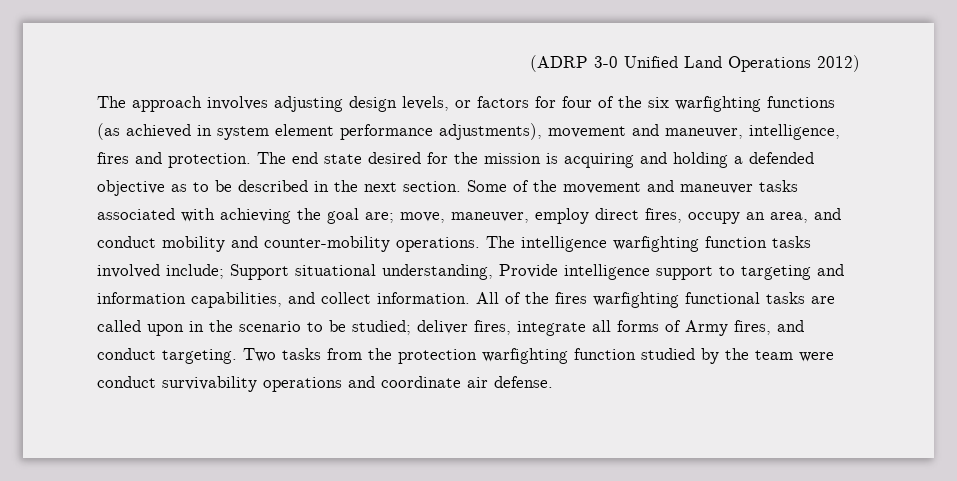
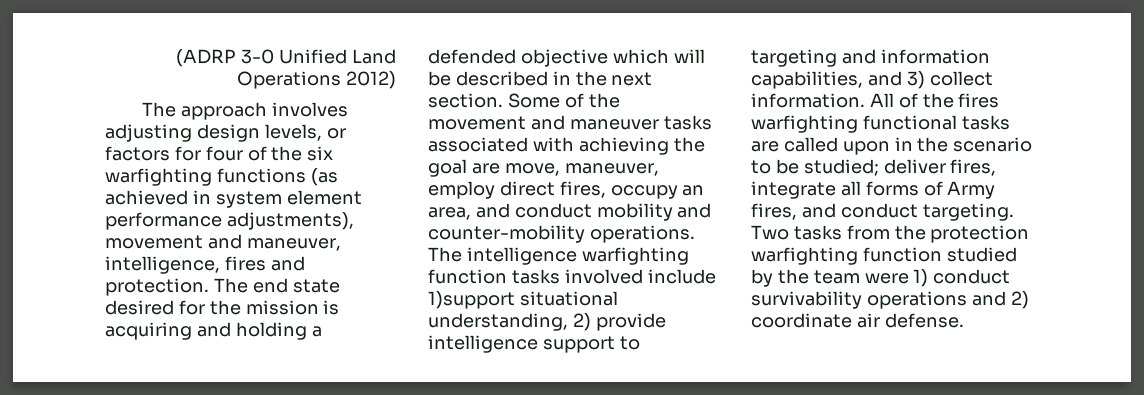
- The end state desired for the mission is acquiring and holding a defended objective as to be described in the next section.
+ The end state desired for the mission is acquiring and holding a defended objective which will be described in the next section.
- Some of the movement and maneuver tasks associated with achieving the goal are; move, maneuver, employ direct fires, occupy an area, and conduct mobility and counter-mobility operations.
+ Some of the movement and maneuver tasks associated with achieving the goal are move, maneuver, employ direct fires, occupy an area, and conduct mobility and counter-mobility operations.
- The intelligence warfighting function tasks involved include; Support situational understanding, Provide intelligence support to targeting and information capabilities, and collect information.
+ The intelligence warfighting function tasks involved include 1)support situational understanding, 2) provide intelligence support to targeting and information capabilities, and 3) collect information.
- Two tasks from the protection warfighting function studied by the team were conduct survivability operations and coordinate air defense.
+ Two tasks from the protection warfighting function studied by the team were 1) conduct survivability operations and 2) coordinate air defense.

